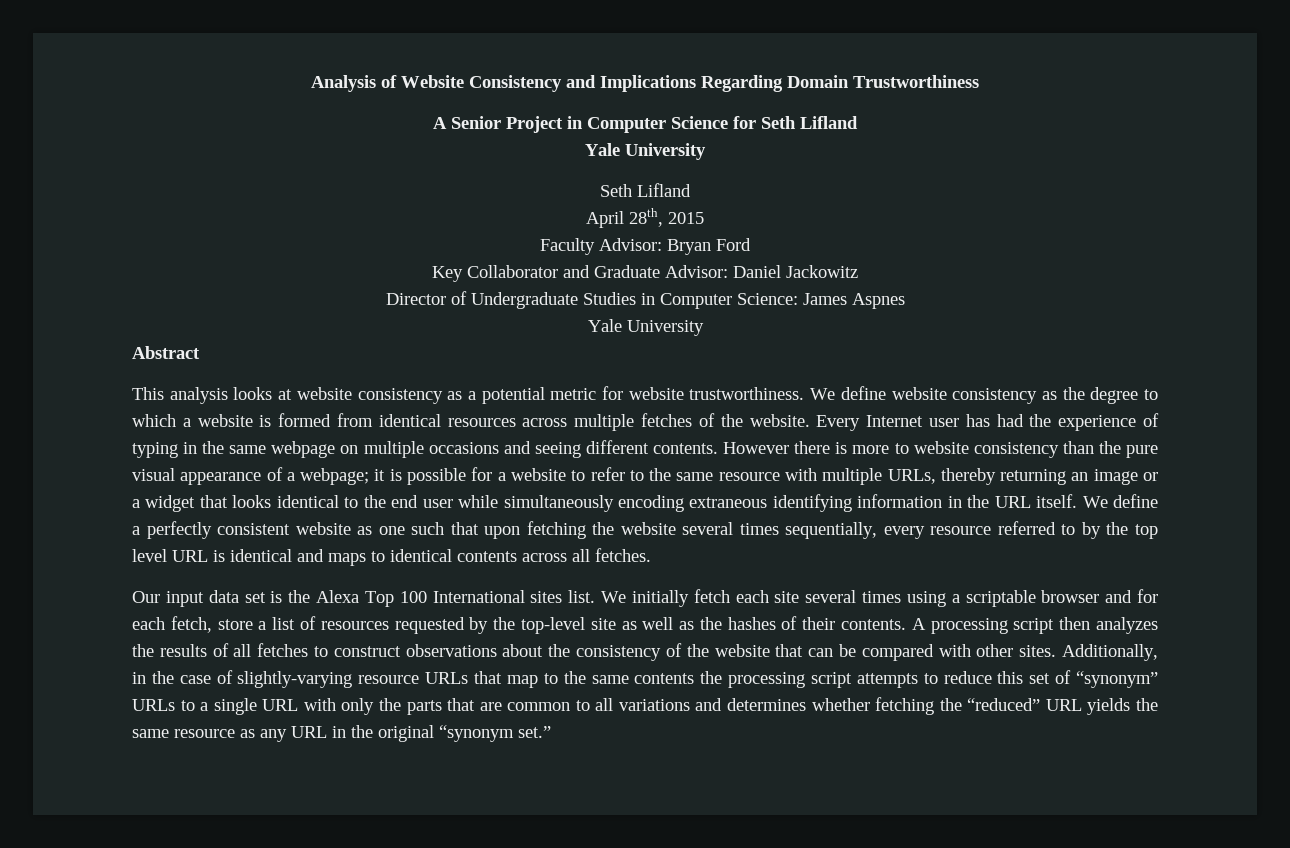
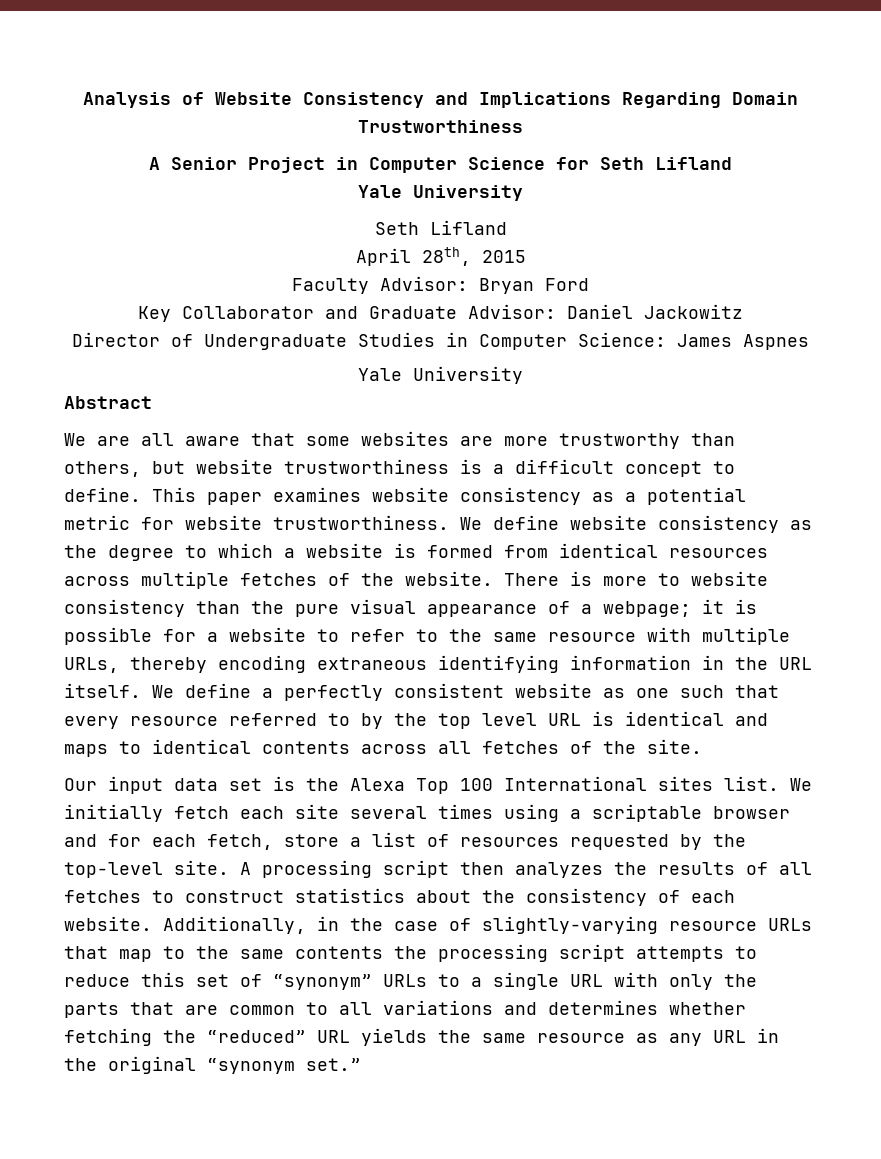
- This analysis looks at website consistency as a potential metric for website trustworthiness.
+ We are all aware that some websites are more trustworthy than others, but website trustworthiness is a difficult concept to define. This paper examines website consistency as a potential metric for website trustworthiness.
- Every Internet user has had the experience of typing in the same webpage on multiple occasions and seeing different contents. However there is more to website consistency than the pure visual appearance of a webpage; it is possible for a website to refer to the same resource with multiple URLs, thereby returning an image or a widget that looks identical to the end user while simultaneously encoding extraneous identifying information in the URL itself.
+ There is more to website consistency than the pure visual appearance of a webpage; it is possible for a website to refer to the same resource with multiple URLs, thereby encoding extraneous identifying information in the URL itself.
- We define a perfectly consistent website as one such that upon fetching the website several times sequentially, every resource referred to by the top level URL is identical and maps to identical contents across all fetches.
+ We define a perfectly consistent website as one such that every resource referred to by the top level URL is identical and maps to identical contents across all fetches of the site.
- We initially fetch each site several times using a scriptable browser and for each fetch, store a list of resources requested by the top-level site as well as the hashes of their contents.
+ We initially fetch each site several times using a scriptable browser and for each fetch, store a list of resources requested by the top-level site.
- A processing script then analyzes the results of all fetches to construct observations about the consistency of the website that can be compared with other sites.
+ A processing script then analyzes the results of all fetches to construct statistics about the consistency of each website.

